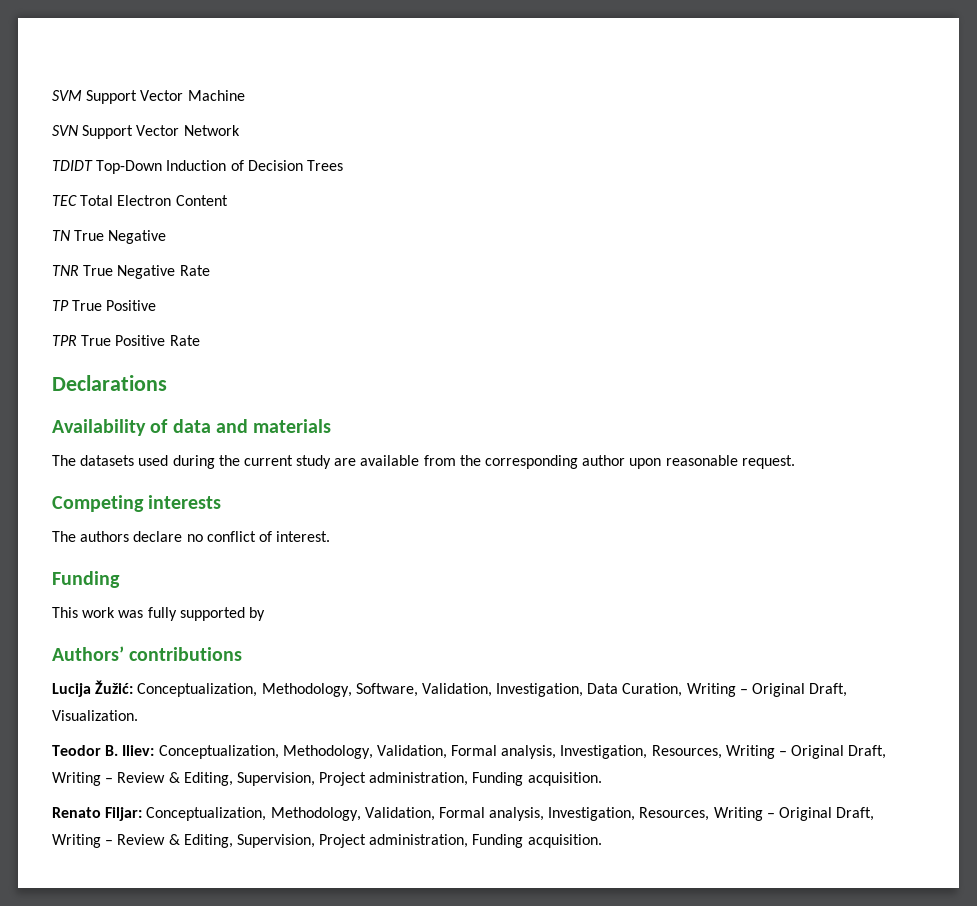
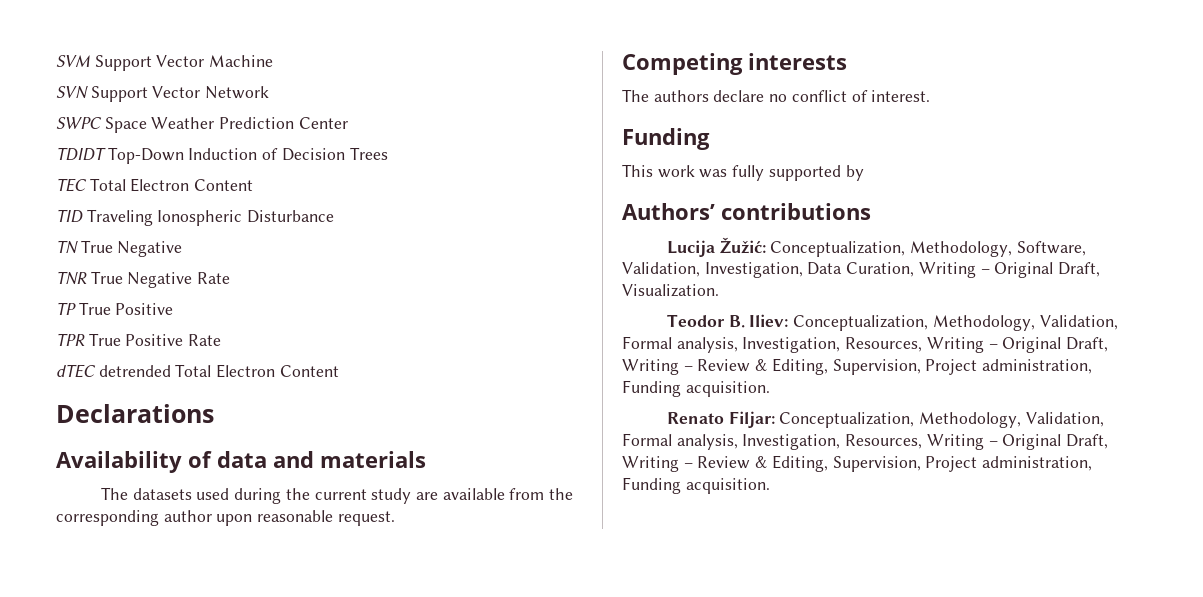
+ SWPC Space Weather Prediction Center
+ TID Traveling Ionospheric Disturbance
+ dTEC detrended Total Electron Content

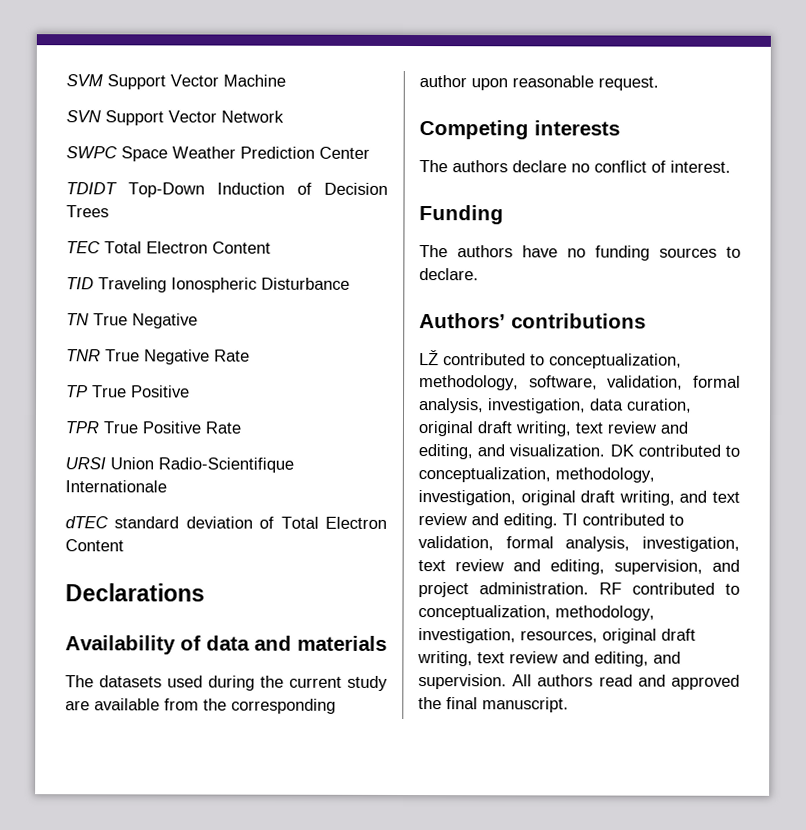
- dTEC detrended Total Electron Content
+ URSI Union Radio-Scientifique Internationale
+ dTEC standard deviation of Total Electron Content
- This work was fully supported by
+ The authors have no funding sources to declare.
  Authors’ contributions
- Lucija Žužić: Conceptualization, Methodology, Software, Validation, Investigation, Data Curation, Writing – Original Draft, Visualization.
- Teodor B. Iliev: Conceptualization, Methodology, Validation, Formal analysis, Investigation, Resources, Writing – Original Draft, Writing – Review & Editing, Supervision, Project administration, Funding acquisition.
- Renato Filjar: Conceptualization, Methodology, Validation, Formal analysis, Investigation, Resources, Writing – Original Draft, Writing – Review & Editing, Supervision, Project administration, Funding acquisition.
+ LŽ contributed to conceptualization, methodology, software, validation, formal analysis, investigation, data curation, original draft writing, text review and editing, and visualization. DK contributed to conceptualization, methodology, investigation, original draft writing, and text review and editing. TI contributed to validation, formal analysis, investigation, text review and editing, supervision, and project administration. RF contributed to conceptualization, methodology, investigation, resources, original draft writing, text review and editing, and supervision. All authors read and approved the final manuscript.

